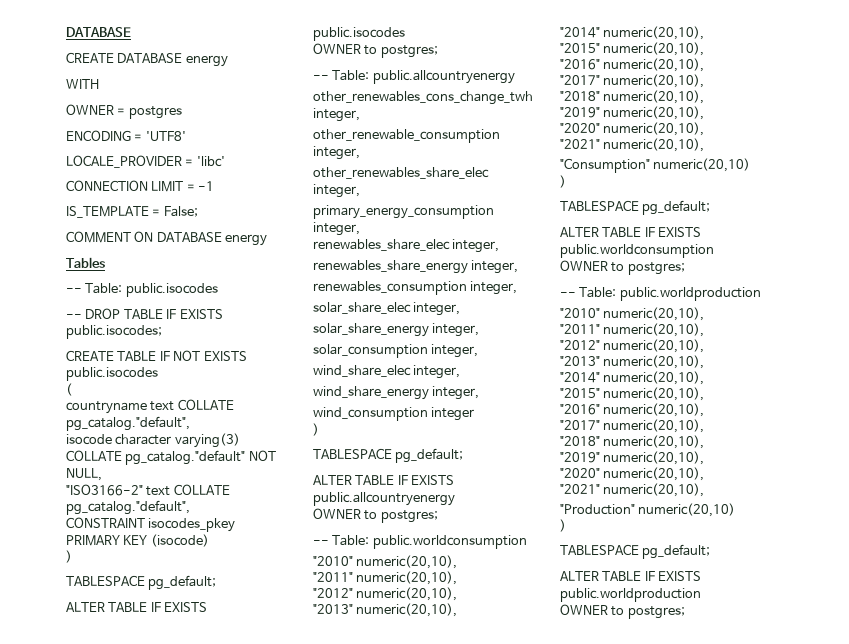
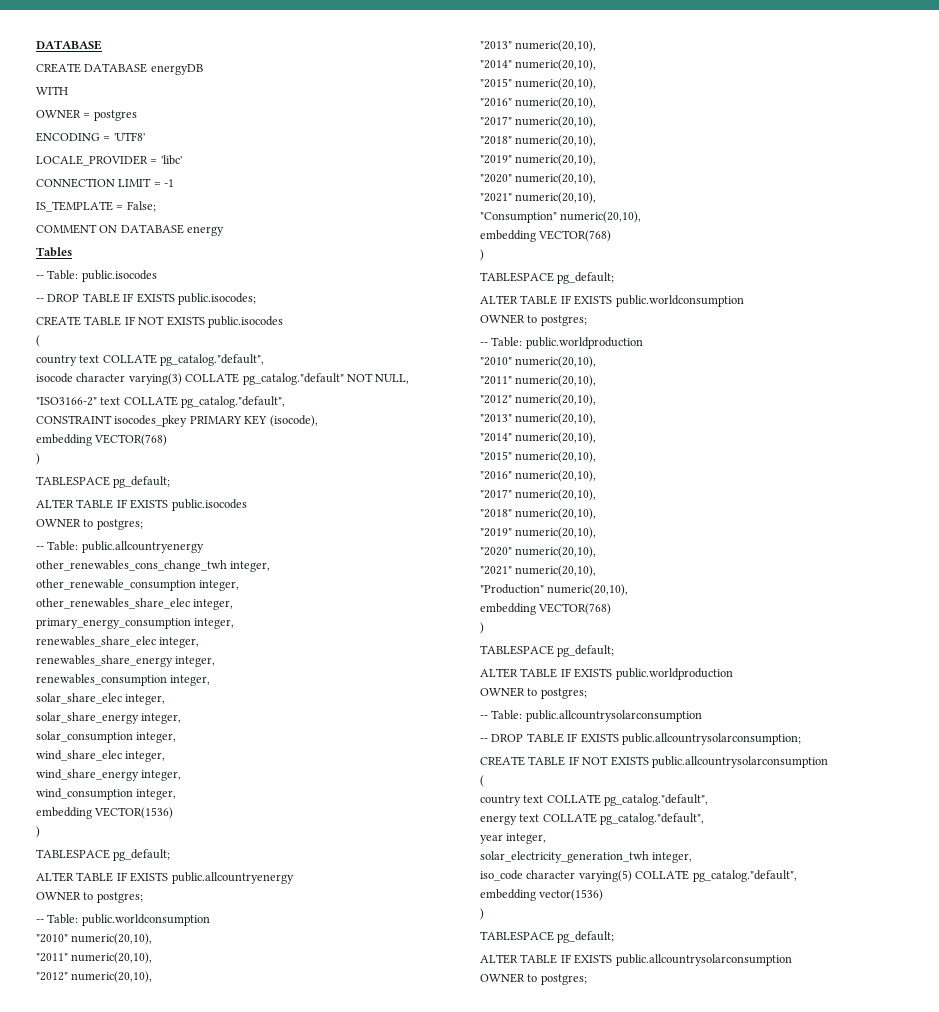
- CREATE DATABASE energy
+ CREATE DATABASE energyDB
  CREATE TABLE IF NOT EXISTS public.isocodes
  (
- countryname text COLLATE pg_catalog."default",
+ country text COLLATE pg_catalog."default",
- CONSTRAINT isocodes_pkey PRIMARY KEY (isocode)
+ CONSTRAINT isocodes_pkey PRIMARY KEY (isocode),
+ embedding VECTOR(768)
- wind_consumption integer
+ wind_consumption integer,
+ embedding VECTOR(1536)
- "Consumption" numeric(20,10)
+ "Consumption" numeric(20,10),
+ embedding VECTOR(768)
- "Production" numeric(20,10)
+ "Production" numeric(20,10),
+ embedding VECTOR(768)
+ -- Table: public.allcountrysolarconsumption
+ -- DROP TABLE IF EXISTS public.allcountrysolarconsumption;
+ CREATE TABLE IF NOT EXISTS public.allcountrysolarconsumption
+ (
+ country text COLLATE pg_catalog."default",
+ energy text COLLATE pg_catalog."default",
+ year integer,
+ solar_electricity_generation_twh integer,
+ iso_code character varying(5) COLLATE pg_catalog."default",
+ embedding vector(1536)
+ )
+ TABLESPACE pg_default;
+ ALTER TABLE IF EXISTS public.allcountrysolarconsumption
+ OWNER to postgres;

